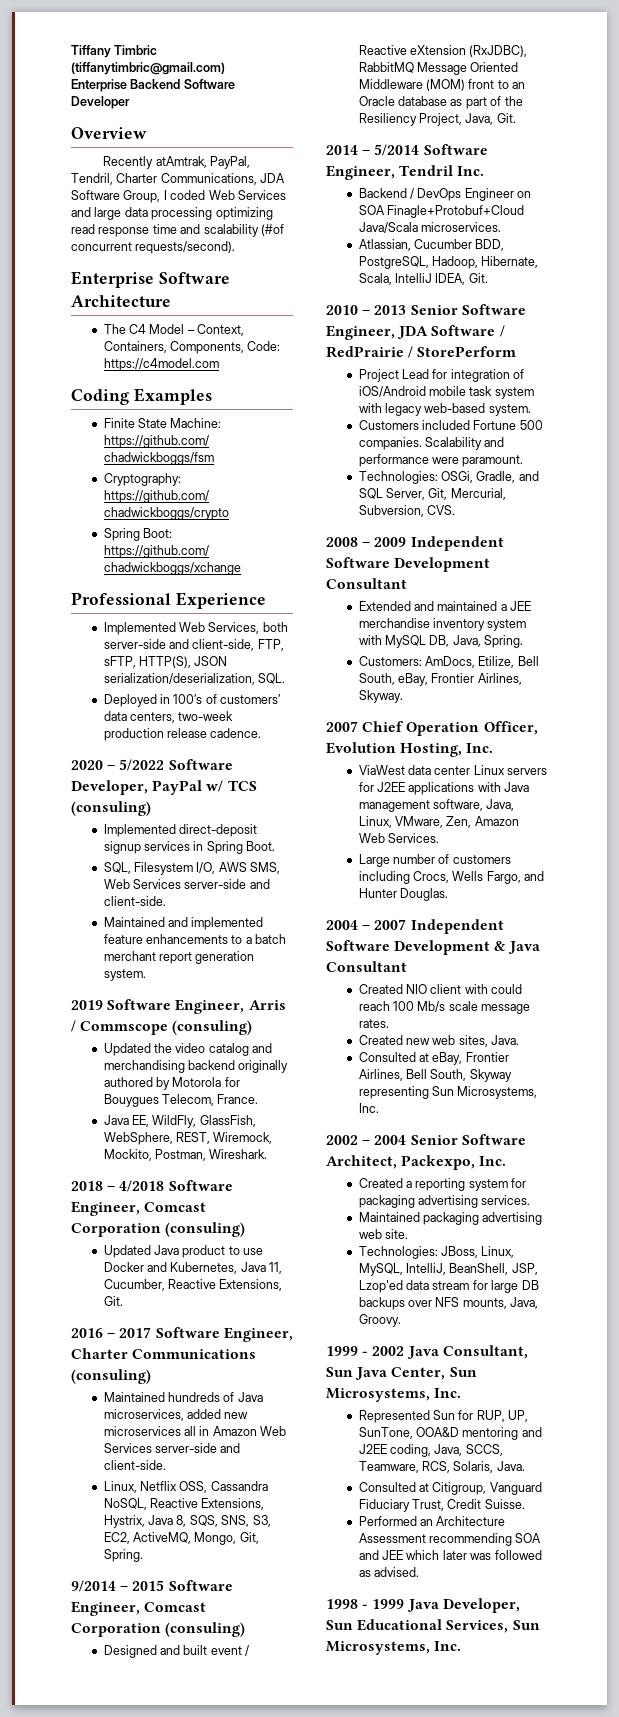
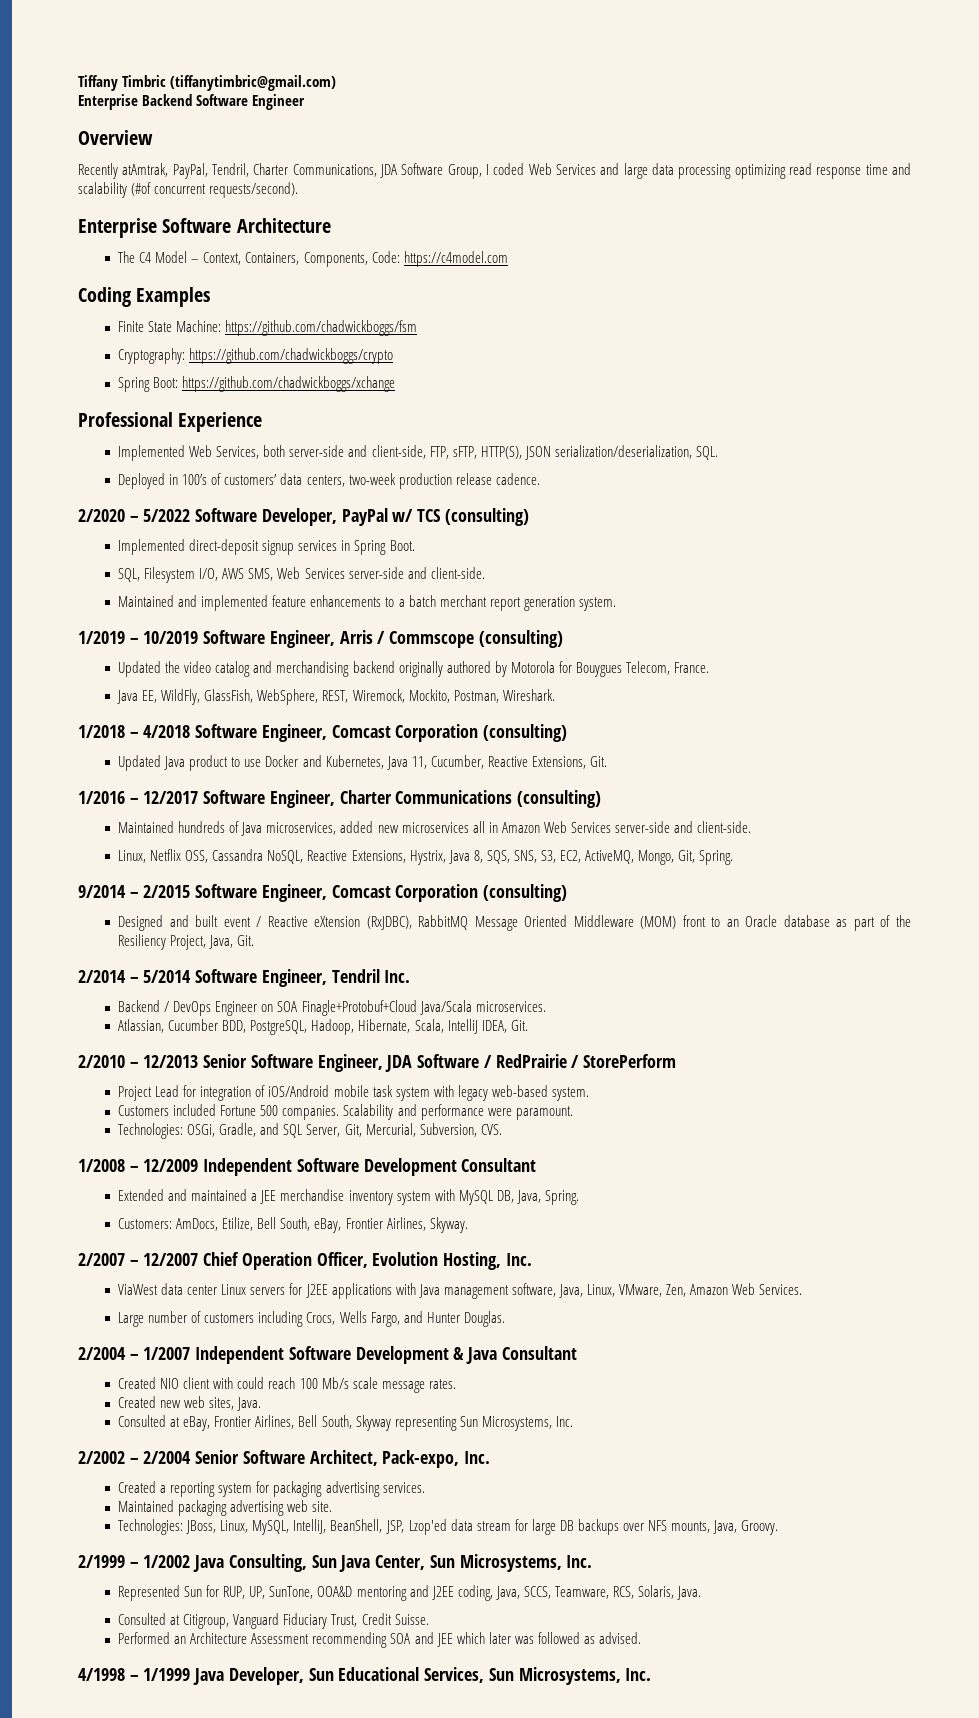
- Enterprise Backend Software Developer
+ Enterprise Backend Software Engineer
- 2020 – 5/2022 Software Developer, PayPal w/ TCS (consuling)
+ 2/2020 – 5/2022 Software Developer, PayPal w/ TCS (consulting)
- 2019 Software Engineer, Arris / Commscope (consuling)
+ 1/2019 – 10/2019 Software Engineer, Arris / Commscope (consulting)
- 2018 – 4/2018 Software Engineer, Comcast Corporation (consuling)
+ 1/2018 – 4/2018 Software Engineer, Comcast Corporation (consulting)
- 2016 – 2017 Software Engineer, Charter Communications (consuling)
+ 1/2016 – 12/2017 Software Engineer, Charter Communications (consulting)
- 9/2014 – 2015 Software Engineer, Comcast Corporation (consuling)
+ 9/2014 – 2/2015 Software Engineer, Comcast Corporation (consulting)
- 2014 – 5/2014 Software Engineer, Tendril Inc.
+ 2/2014 – 5/2014 Software Engineer, Tendril Inc.
- 2010 – 2013 Senior Software Engineer, JDA Software / RedPrairie / StorePerform
+ 2/2010 – 12/2013 Senior Software Engineer, JDA Software / RedPrairie / StorePerform
- 2008 – 2009 Independent Software Development Consultant
+ 1/2008 – 12/2009 Independent Software Development Consultant
- 2007 Chief Operation Officer, Evolution Hosting, Inc.
+ 2/2007 – 12/2007 Chief Operation Officer, Evolution Hosting, Inc.
- 2004 – 2007 Independent Software Development & Java Consultant
+ 2/2004 – 1/2007 Independent Software Development & Java Consultant
- 2002 – 2004 Senior Software Architect, Packexpo, Inc.
+ 2/2002 – 2/2004 Senior Software Architect, Pack-expo, Inc.
- 1999 - 2002 Java Consultant, Sun Java Center, Sun Microsystems, Inc.
+ 2/1999 – 1/2002 Java Consulting, Sun Java Center, Sun Microsystems, Inc.
- 1998 - 1999 Java Developer, Sun Educational Services, Sun Microsystems, Inc.
+ 4/1998 – 1/1999 Java Developer, Sun Educational Services, Sun Microsystems, Inc.

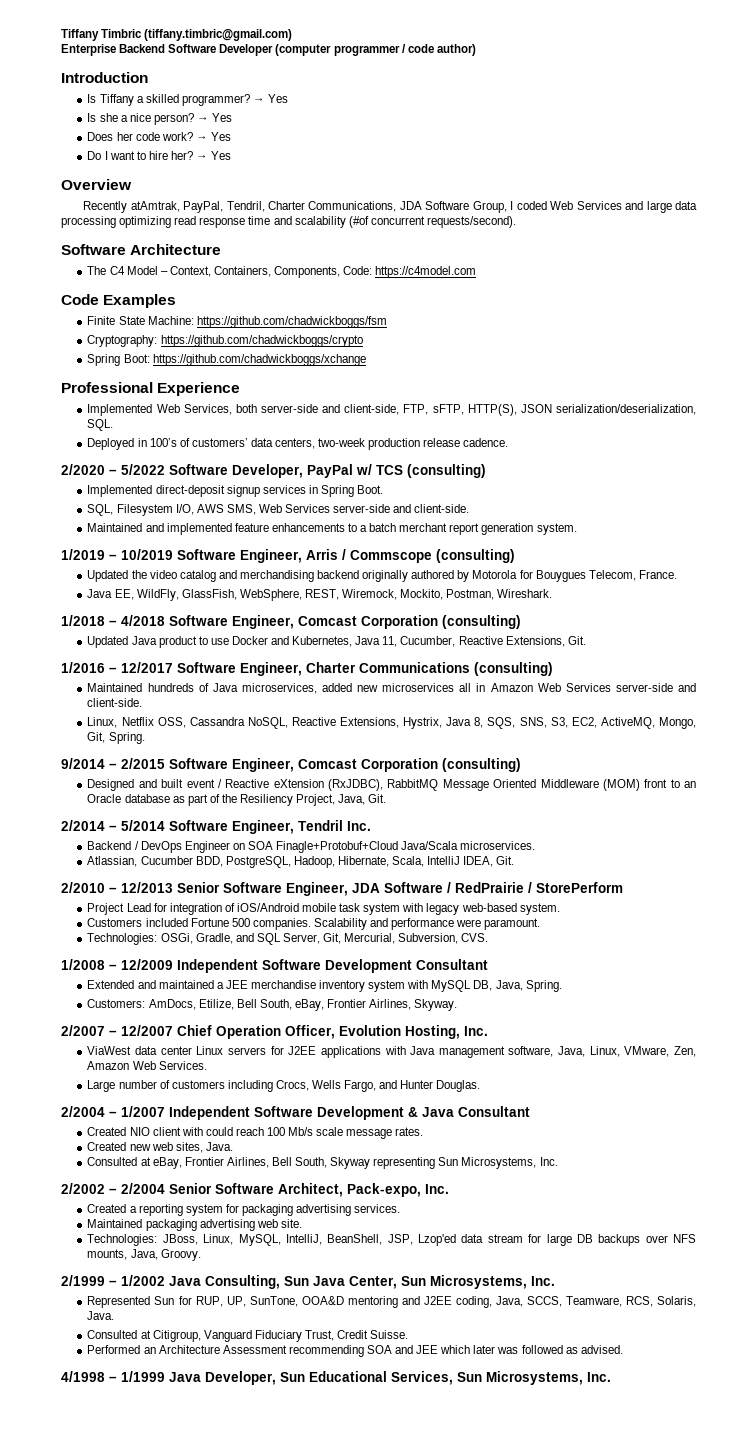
- Tiffany Timbric (tiffanytimbric@gmail.com)
+ Tiffany Timbric (tiffany.timbric@gmail.com)
- Enterprise Backend Software Engineer
+ Enterprise Backend Software Developer (computer programmer / code author)
+ Introduction
+ Is Tiffany a skilled programmer? → Yes
+ Is she a nice person? → Yes
+ Does her code work? → Yes
+ Do I want to hire her? → Yes
- Enterprise Software Architecture
+ Software Architecture
- Coding Examples
+ Code Examples

